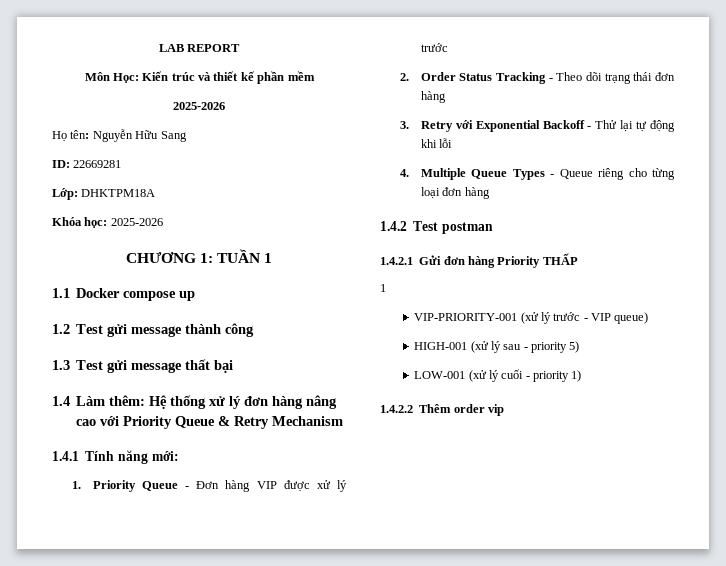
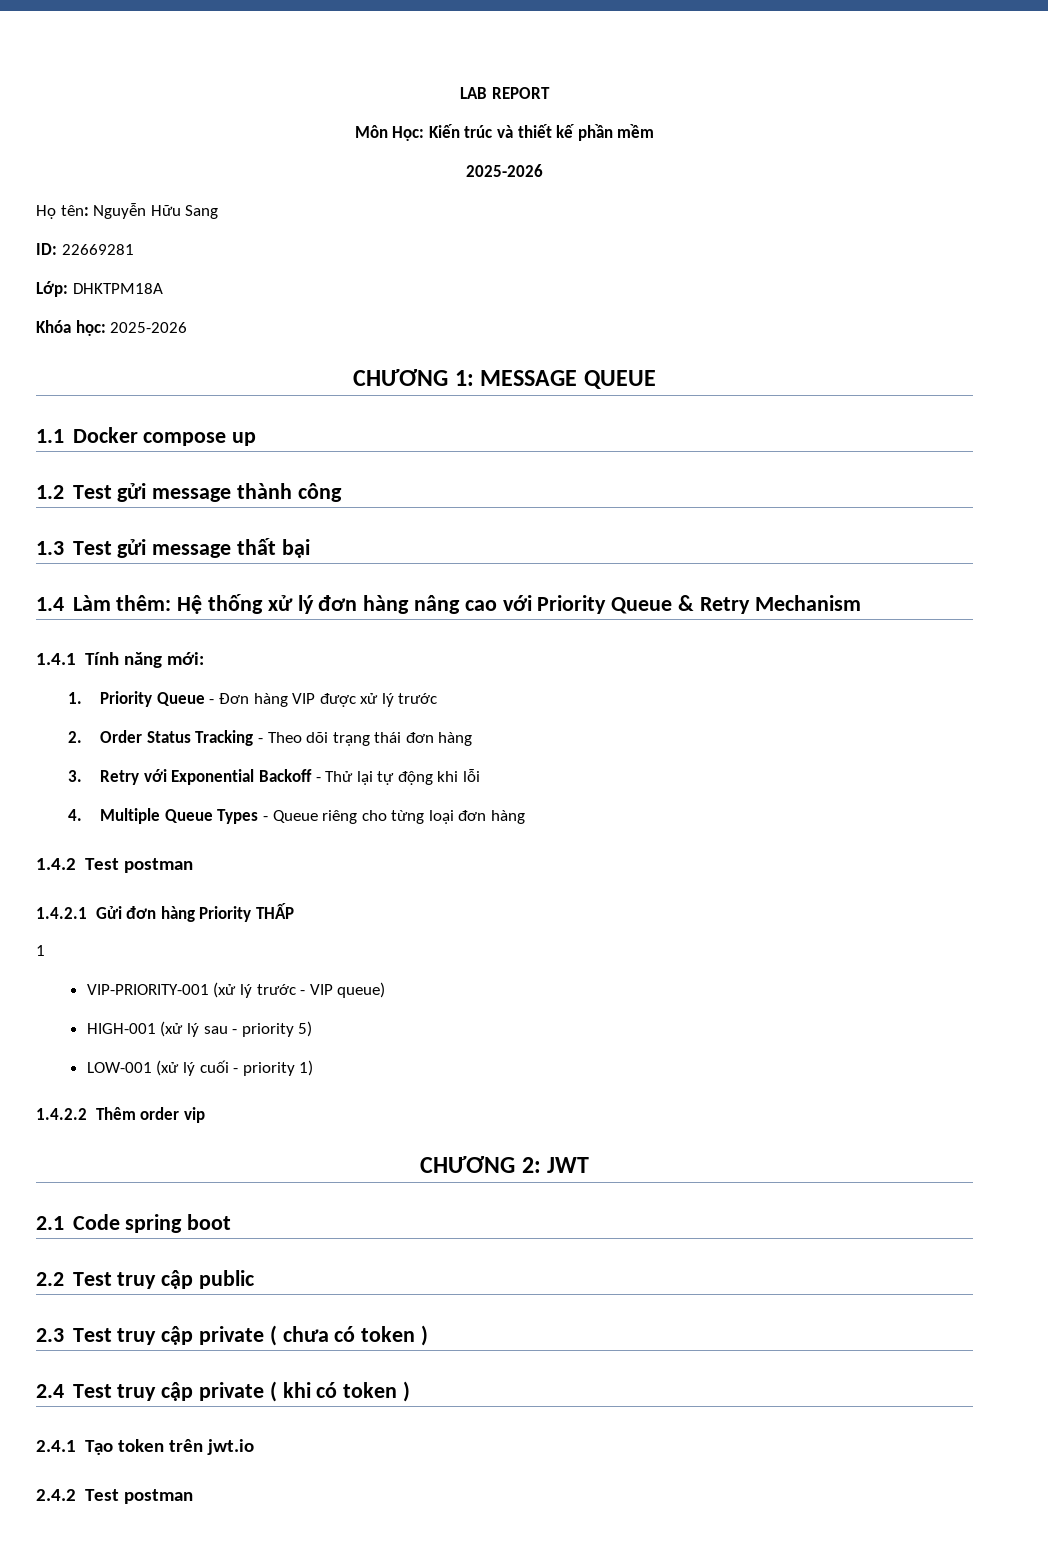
- CHƯƠNG 1: TUẦN 1
+ CHƯƠNG 1: MESSAGE QUEUE
+ CHƯƠNG 2: JWT
+ 2.1 Code spring boot
+ 2.2 Test truy cập public
+ 2.3 Test truy cập private ( chưa có token )
+ 2.4 Test truy cập private ( khi có token )
+ 2.4.1 Tạo token trên jwt.io
+ 2.4.2 Test postman

